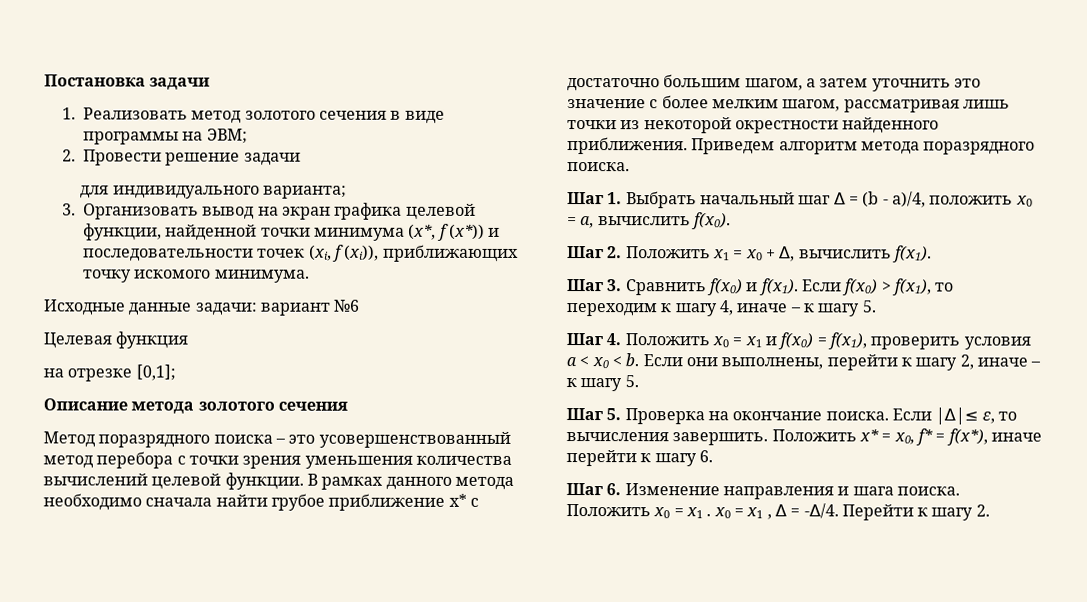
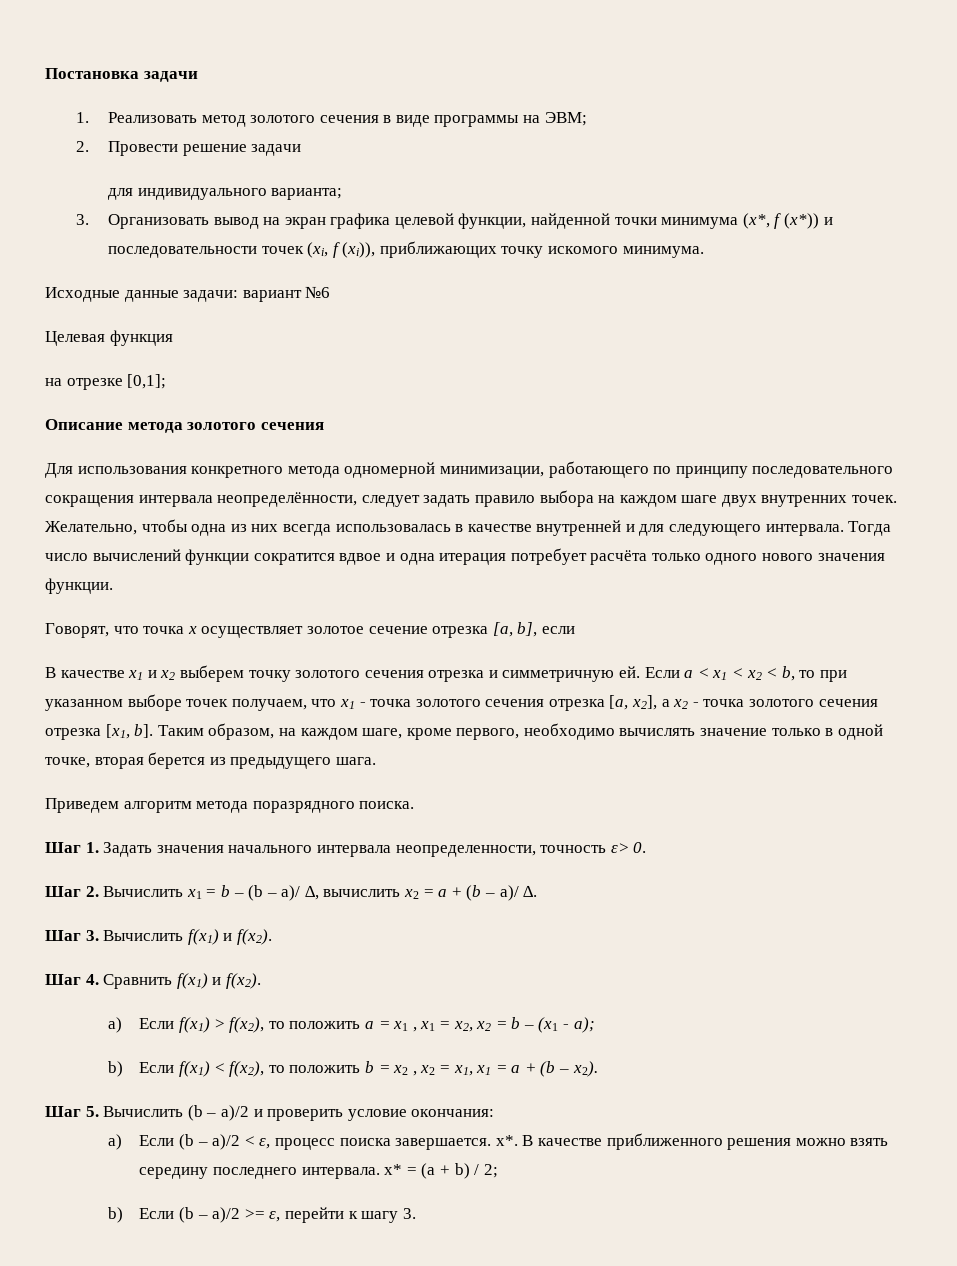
- Метод поразрядного поиска – это усовершенствованный метод перебора с точки зрения уменьшения количества вычислений целевой функции. В рамках данного метода необходимо сначала найти грубое приближение x* с достаточно большим шагом, а затем уточнить это значение с более мелким шагом, рассматривая лишь точки из некоторой окрестности найденного приближения. Приведем алгоритм метода поразрядного поиска.
+ Для использования конкретного метода одномерной минимизации, работающего по принципу последовательного сокращения интервала неопределённости, следует задать правило выбора на каждом шаге двух внутренних точек. Желательно, чтобы одна из них всегда использовалась в качестве внутренней и для следующего интервала. Тогда число вычислений функции сократится вдвое и одна итерация потребует расчёта только одного нового значения функции.
+ Говорят, что точка x осуществляет золотое сечение отрезка [a, b], если
+ В качестве x1 и x2 выберем точку золотого сечения отрезка и симметричную ей. Если a < x1 < x2 < b, то при указанном выборе точек получаем, что x1 - точка золотого сечения отрезка [a, x2], а x2 - точка золотого сечения отрезка [x1, b]. Таким образом, на каждом шаге, кроме первого, необходимо вычислять значение только в одной точке, вторая берется из предыдущего шага.
+ Приведем алгоритм метода поразрядного поиска.
- Шаг 1. Выбрать начальный шаг ∆ = (b - a)/4, положить x0 = a, вычислить f(x0).
+ Шаг 1. Задать значения начального интервала неопределенности, точность ε> 0.
- Шаг 2. Положить x1 = x0 + ∆, вычислить f(x1).
- Шаг 3. Сравнить f(x0) и f(x1). Если f(x0) > f(x1), то переходим к шагу 4, иначе – к шагу 5.
- Шаг 4. Положить x0 = x1 и f(x0) = f(x1), проверить условия a < x0 < b. Если они выполнены, перейти к шагу 2, иначе – к шагу 5.
- Шаг 5. Проверка на окончание поиска. Если |∆|≤ ε, то вычисления завершить. Положить x* = x0, f* = f(x*), иначе перейти к шагу 6.
- Шаг 6. Изменение направления и шага поиска. Положить x0 = x1 . x0 = x1 , ∆ = -∆/4. Перейти к шагу 2.
+ Шаг 2. Вычислить x1 = b – (b – a)/ ∆, вычислить x2 = a + (b – a)/ ∆.
+ Шаг 3. Вычислить f(x1) и f(x2).
+ Шаг 4. Сравнить f(x1) и f(x2).
+ a) Если f(x1) > f(x2), то положить a = x1 , x1 = x2, x2 = b – (x1 - a);
+ b) Если f(x1) < f(x2), то положить b = x2 , x2 = x1, x1 = a + (b – x2).
+ Шаг 5. Вычислить (b – a)/2 и проверить условие окончания:
+ a) Если (b – a)/2 < ε, процесс поиска завершается. x*. В качестве приближенного решения можно взять середину последнего интервала. x* = (a + b) / 2;
+ b) Если (b – a)/2 >= ε, перейти к шагу 3.

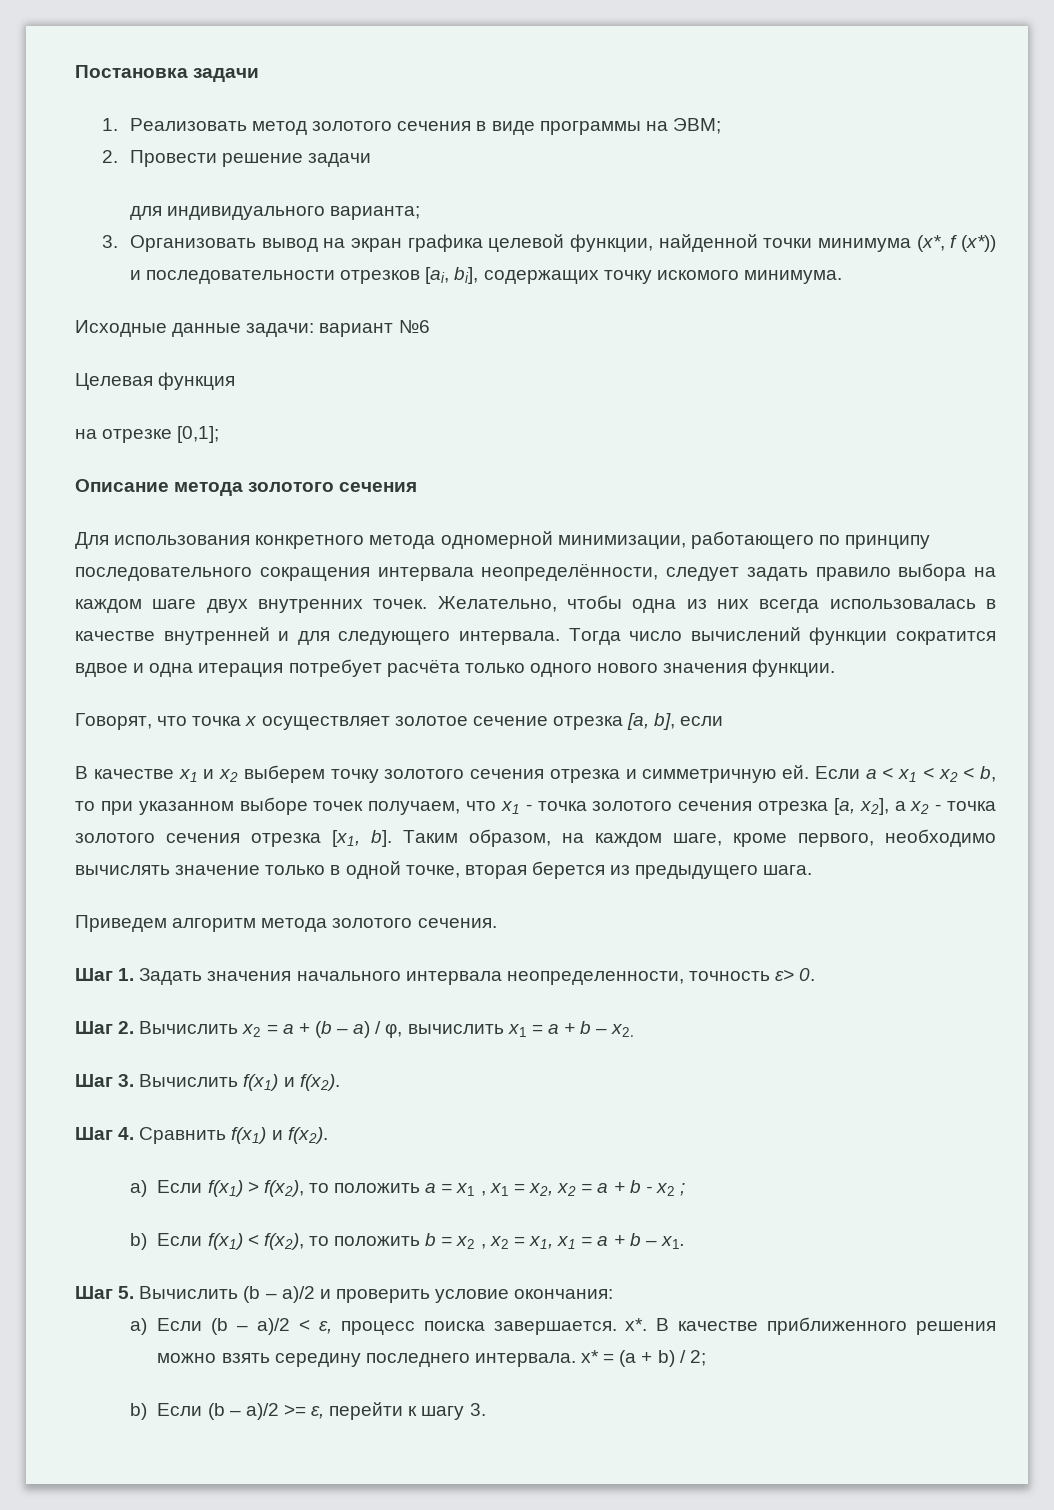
- 3. Организовать вывод на экран графика целевой функции, найденной точки минимума (x*, f (x*)) и последовательности точек (xi, f (xi)), приближающих точку искомого минимума.
+ 3. Организовать вывод на экран графика целевой функции, найденной точки минимума (x*, f (x*)) и последовательности отрезков [ai, bi], содержащих точку искомого минимума.
- Приведем алгоритм метода поразрядного поиска.
+ Приведем алгоритм метода золотого сечения.
- Шаг 2. Вычислить x1 = b – (b – a)/ ∆, вычислить x2 = a + (b – a)/ ∆.
+ Шаг 2. Вычислить x2 = a + (b – a) / φ, вычислить x1 = a + b – x2.
- a) Если f(x1) > f(x2), то положить a = x1 , x1 = x2, x2 = b – (x1 - a);
+ a) Если f(x1) > f(x2), то положить a = x1 , x1 = x2, x2 = a + b - x2 ;
- b) Если f(x1) < f(x2), то положить b = x2 , x2 = x1, x1 = a + (b – x2).
+ b) Если f(x1) < f(x2), то положить b = x2 , x2 = x1, x1 = a + b – x1.

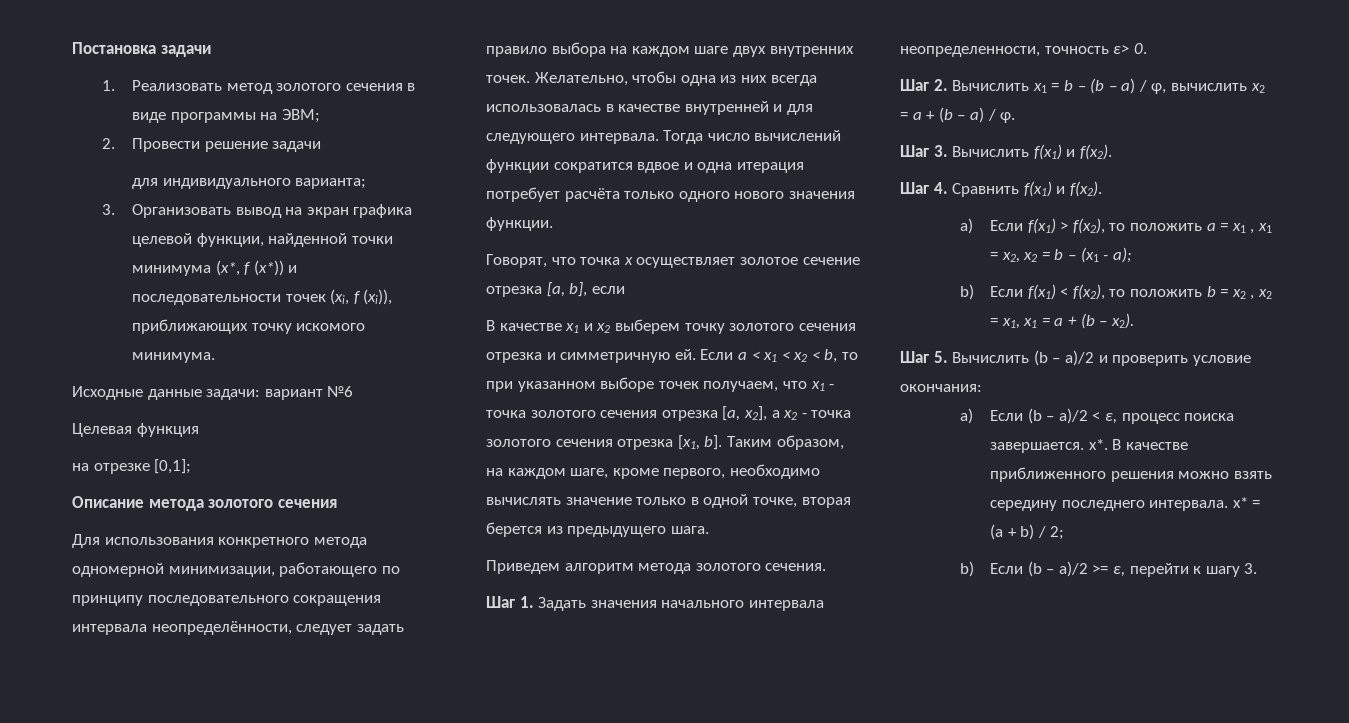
- 3. Организовать вывод на экран графика целевой функции, найденной точки минимума (x*, f (x*)) и последовательности отрезков [ai, bi], содержащих точку искомого минимума.
+ 3. Организовать вывод на экран графика целевой функции, найденной точки минимума (x*, f (x*)) и последовательности точек (xi, f (xi)), приближающих точку искомого минимума.
- Шаг 2. Вычислить x2 = a + (b – a) / φ, вычислить x1 = a + b – x2.
+ Шаг 2. Вычислить x1 = b – (b – a) / φ, вычислить x2 = a + (b – a) / φ.
- a) Если f(x1) > f(x2), то положить a = x1 , x1 = x2, x2 = a + b - x2 ;
+ a) Если f(x1) > f(x2), то положить a = x1 , x1 = x2, x2 = b – (x1 - a);
- b) Если f(x1) < f(x2), то положить b = x2 , x2 = x1, x1 = a + b – x1.
+ b) Если f(x1) < f(x2), то положить b = x2 , x2 = x1, x1 = a + (b – x2).

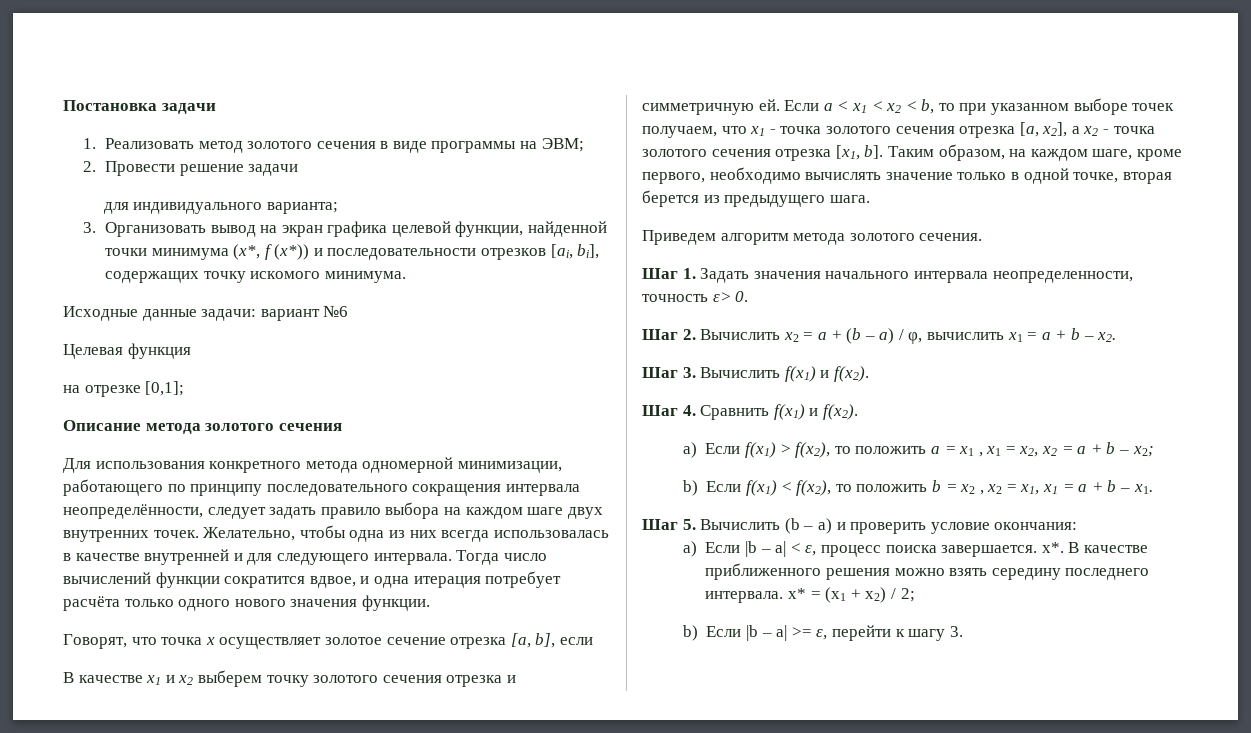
- 3. Организовать вывод на экран графика целевой функции, найденной точки минимума (x*, f (x*)) и последовательности точек (xi, f (xi)), приближающих точку искомого минимума.
+ 3. Организовать вывод на экран графика целевой функции, найденной точки минимума (x*, f (x*)) и последовательности отрезков [ai, bi], содержащих точку искомого минимума.
- Тогда число вычислений функции сократится вдвое и одна итерация потребует расчёта только одного нового значения функции.
+ Тогда число вычислений функции сократится вдвое, и одна итерация потребует расчёта только одного нового значения функции.
- Шаг 2. Вычислить x1 = b – (b – a) / φ, вычислить x2 = a + (b – a) / φ.
+ Шаг 2. Вычислить x2 = a + (b – a) / φ, вычислить x1 = a + b – x2.
- a) Если f(x1) > f(x2), то положить a = x1 , x1 = x2, x2 = b – (x1 - a);
+ a) Если f(x1) > f(x2), то положить a = x1 , x1 = x2, x2 = a + b – x2;
- b) Если f(x1) < f(x2), то положить b = x2 , x2 = x1, x1 = a + (b – x2).
+ b) Если f(x1) < f(x2), то положить b = x2 , x2 = x1, x1 = a + b – x1.
- Шаг 5. Вычислить (b – a)/2 и проверить условие окончания:
+ Шаг 5. Вычислить (b – a) и проверить условие окончания:
- a) Если (b – a)/2 < ε, процесс поиска завершается. x*.
+ a) Если |b – a| < ε, процесс поиска завершается. x*.
- В качестве приближенного решения можно взять середину последнего интервала. x* = (a + b) / 2;
+ В качестве приближенного решения можно взять середину последнего интервала. x* = (x1 + x2) / 2;
- b) Если (b – a)/2 >= ε, перейти к шагу 3.
+ b) Если |b – a| >= ε, перейти к шагу 3.

